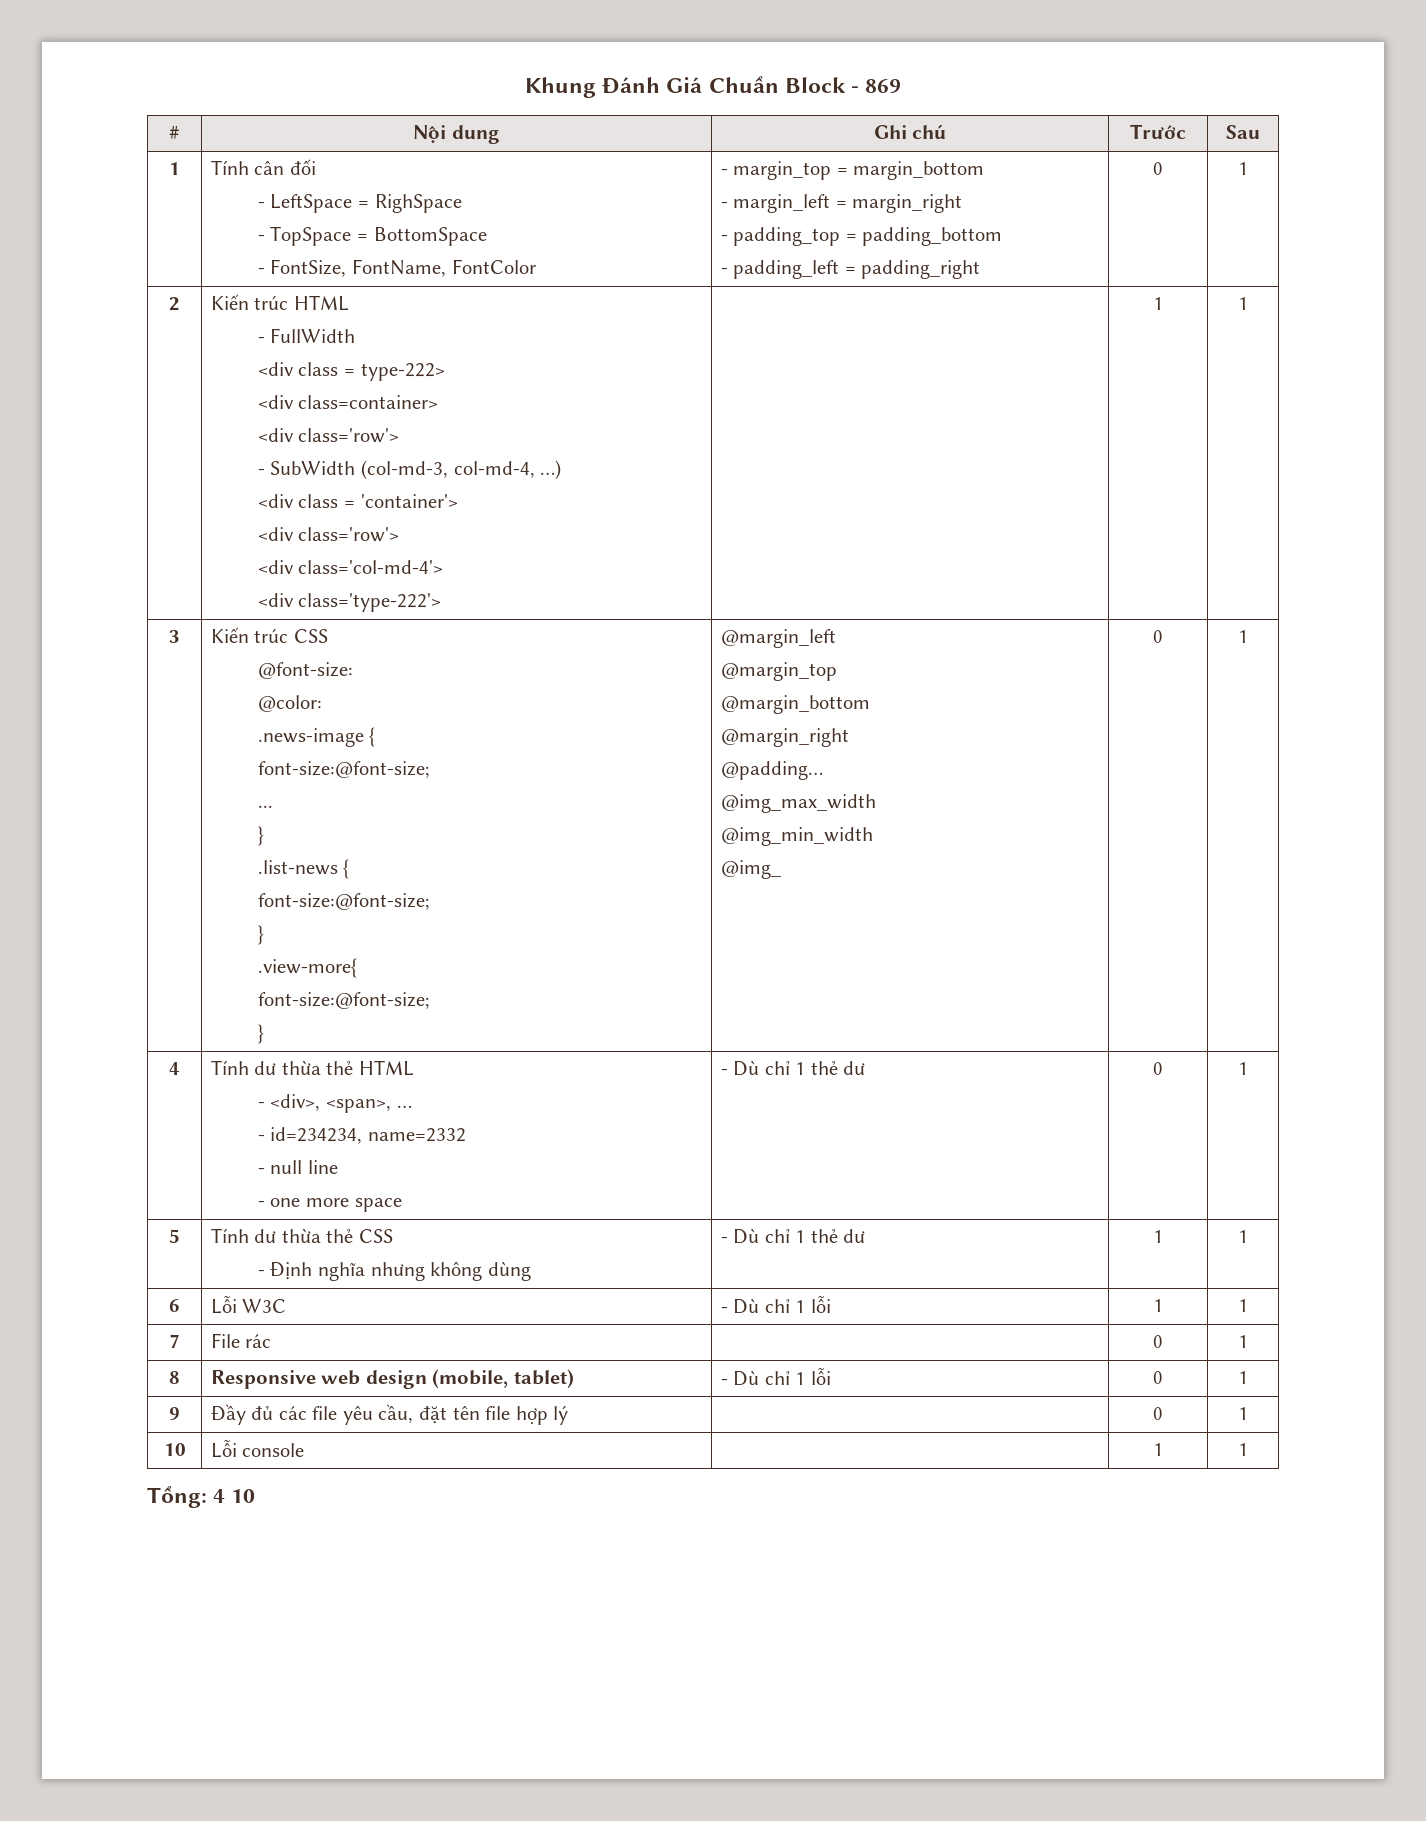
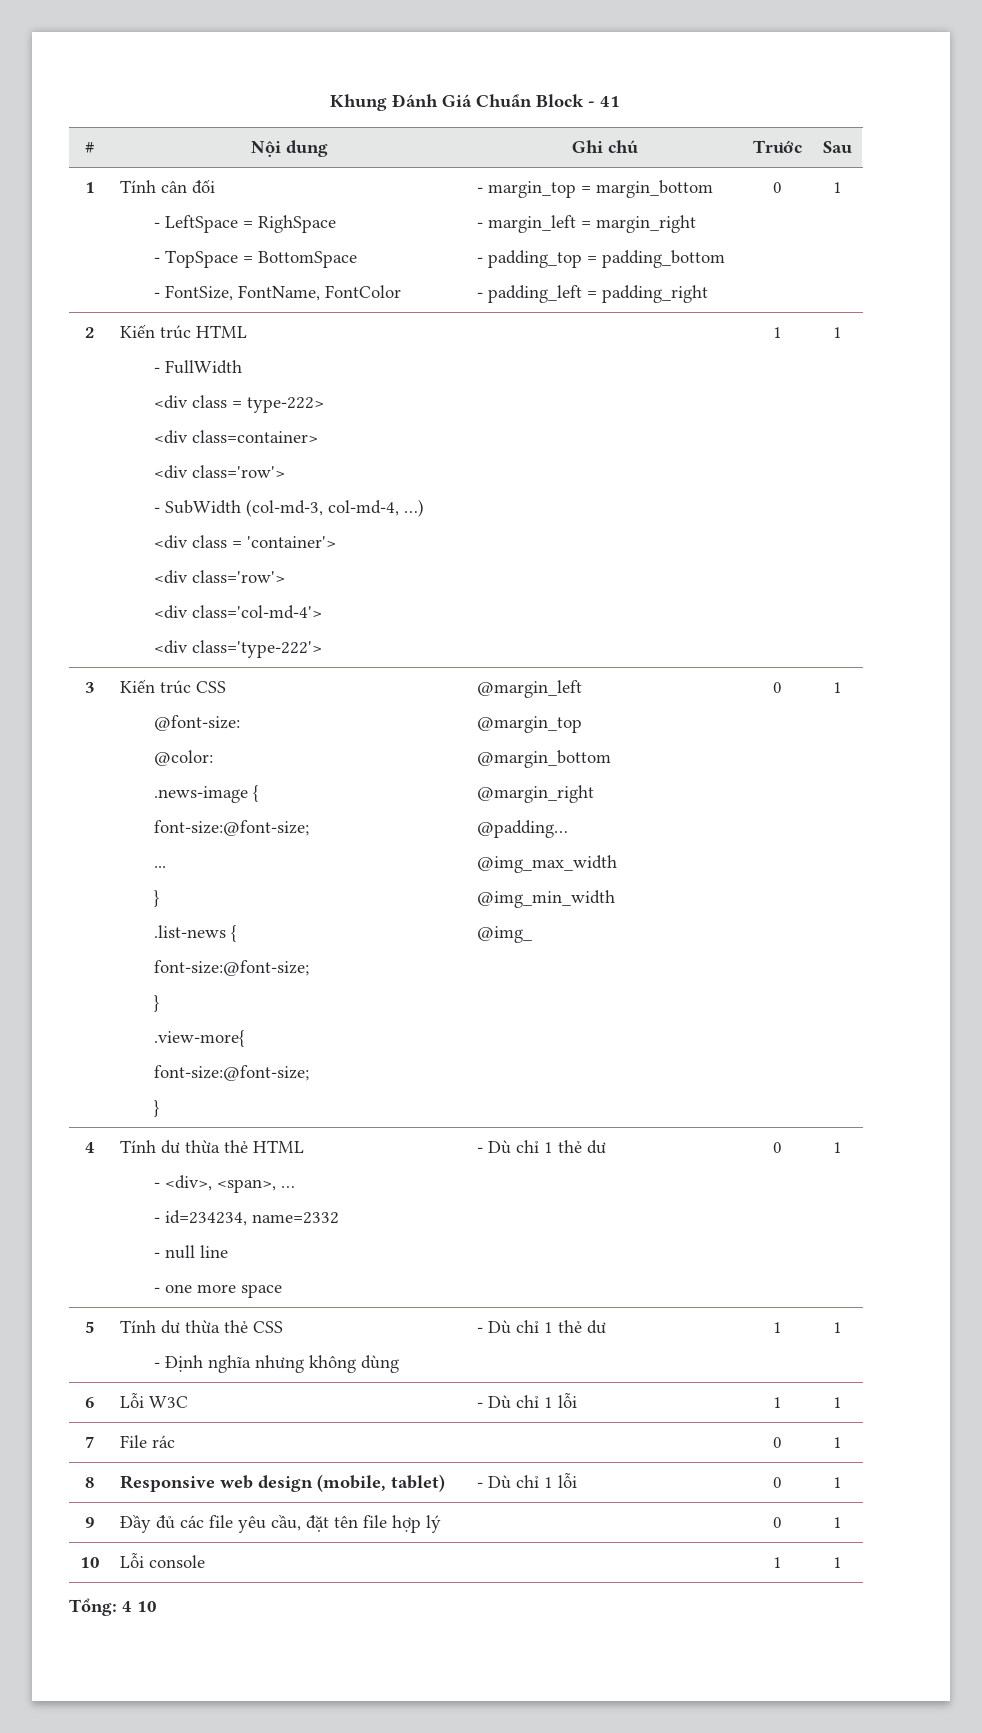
- Khung Đánh Giá Chuẩn Block - 869
+ Khung Đánh Giá Chuẩn Block - 41

